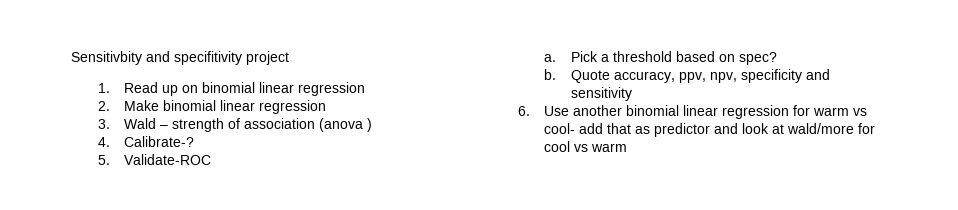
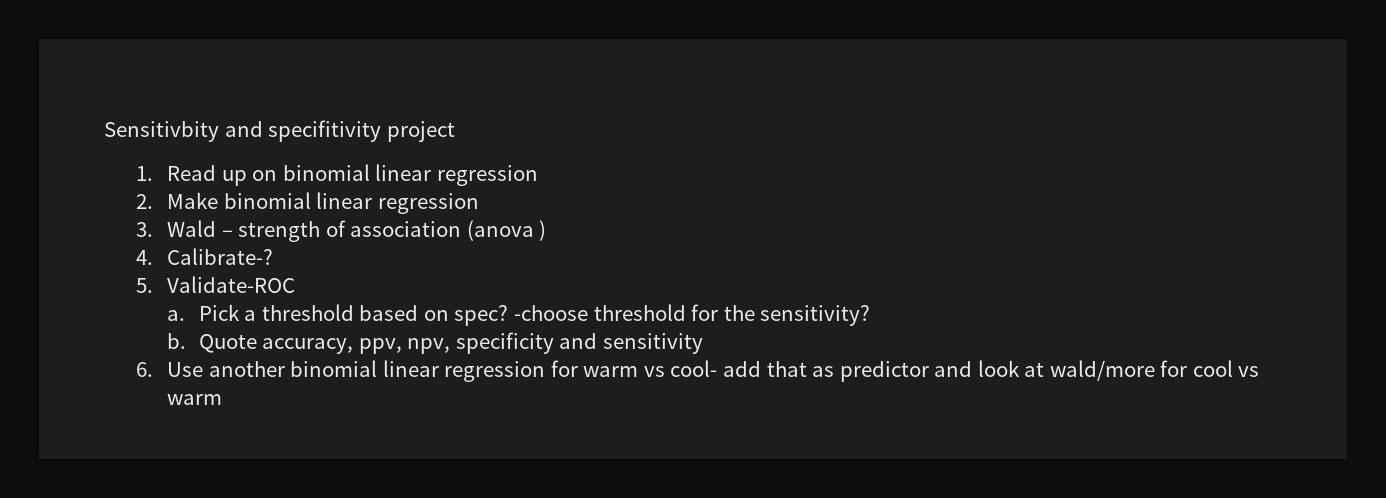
+ -choose threshold for the sensitivity?

